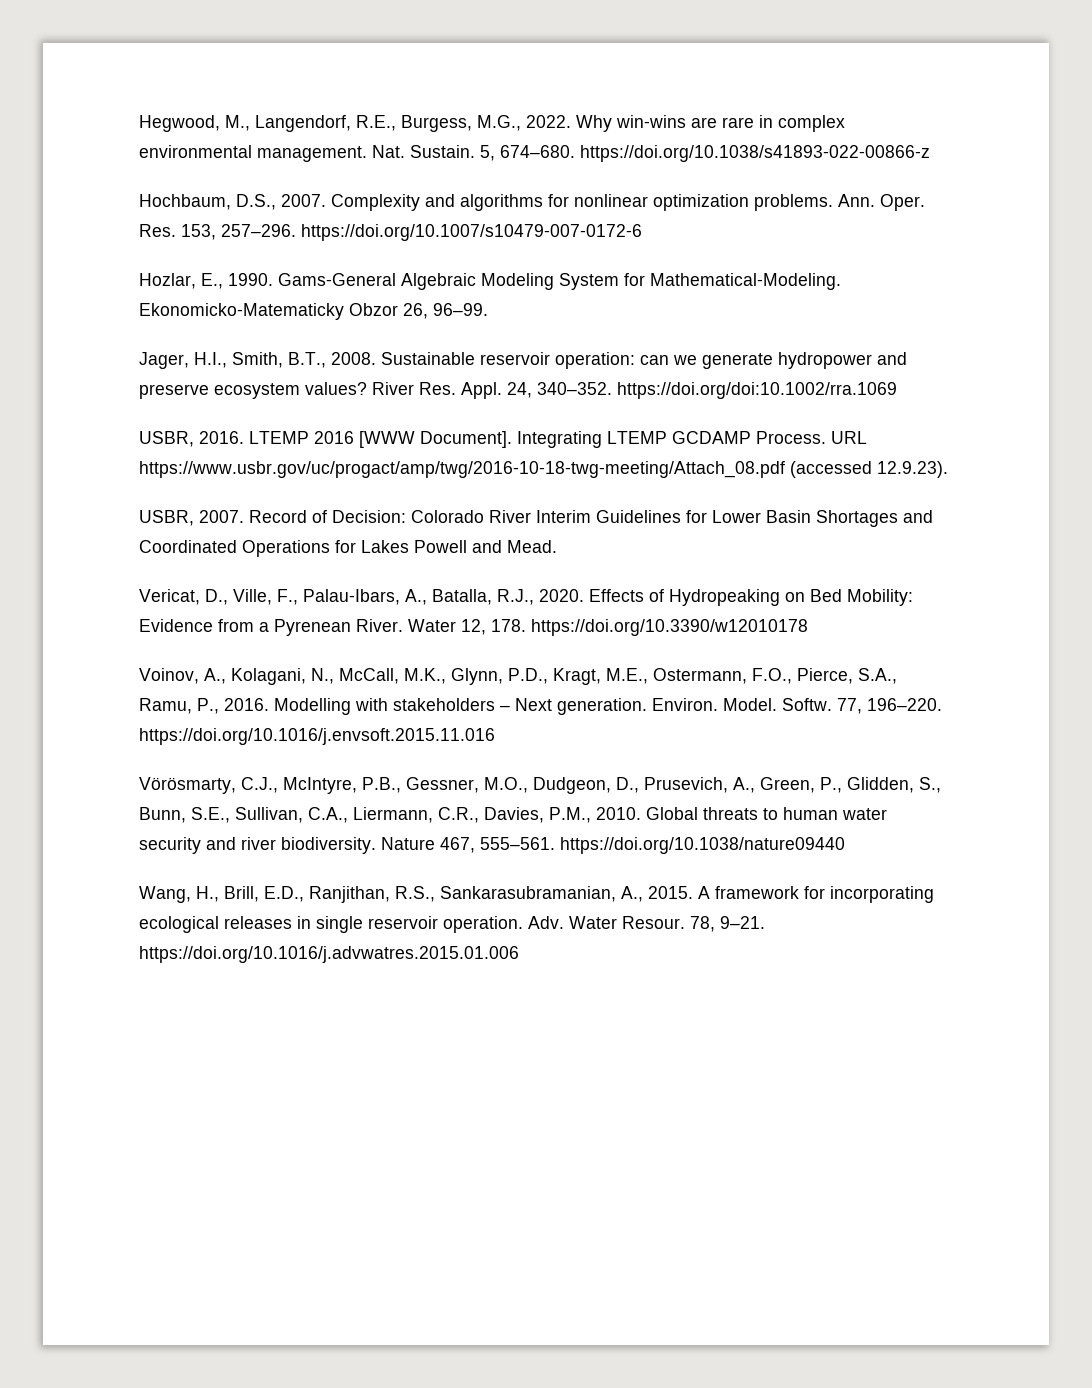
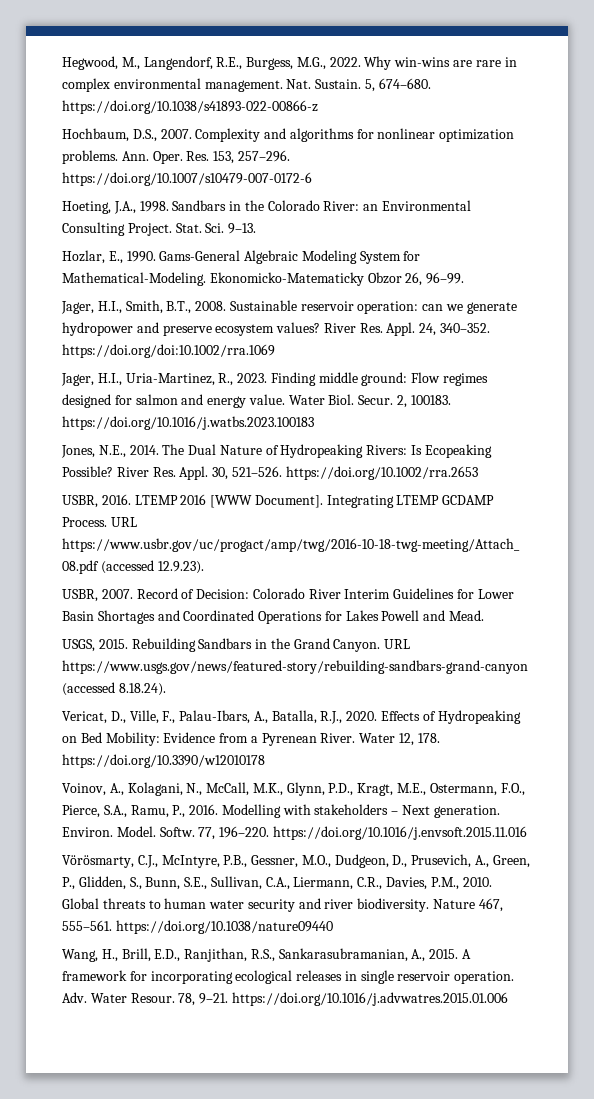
+ Hoeting, J.A., 1998. Sandbars in the Colorado River: an Environmental Consulting Project. Stat. Sci. 9–13.
+ Jager, H.I., Uria-Martinez, R., 2023. Finding middle ground: Flow regimes designed for salmon and energy value. Water Biol. Secur. 2, 100183. https://doi.org/10.1016/j.watbs.2023.100183
+ Jones, N.E., 2014. The Dual Nature of Hydropeaking Rivers: Is Ecopeaking Possible? River Res. Appl. 30, 521–526. https://doi.org/10.1002/rra.2653
+ USGS, 2015. Rebuilding Sandbars in the Grand Canyon. URL https://www.usgs.gov/news/featured-story/rebuilding-sandbars-grand-canyon (accessed 8.18.24).

